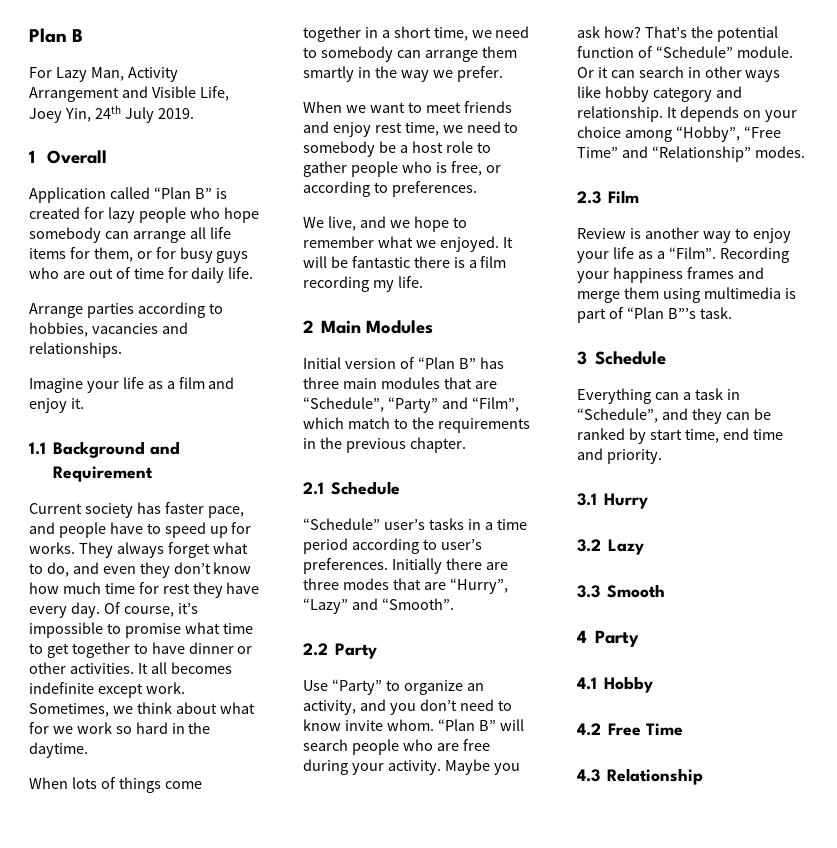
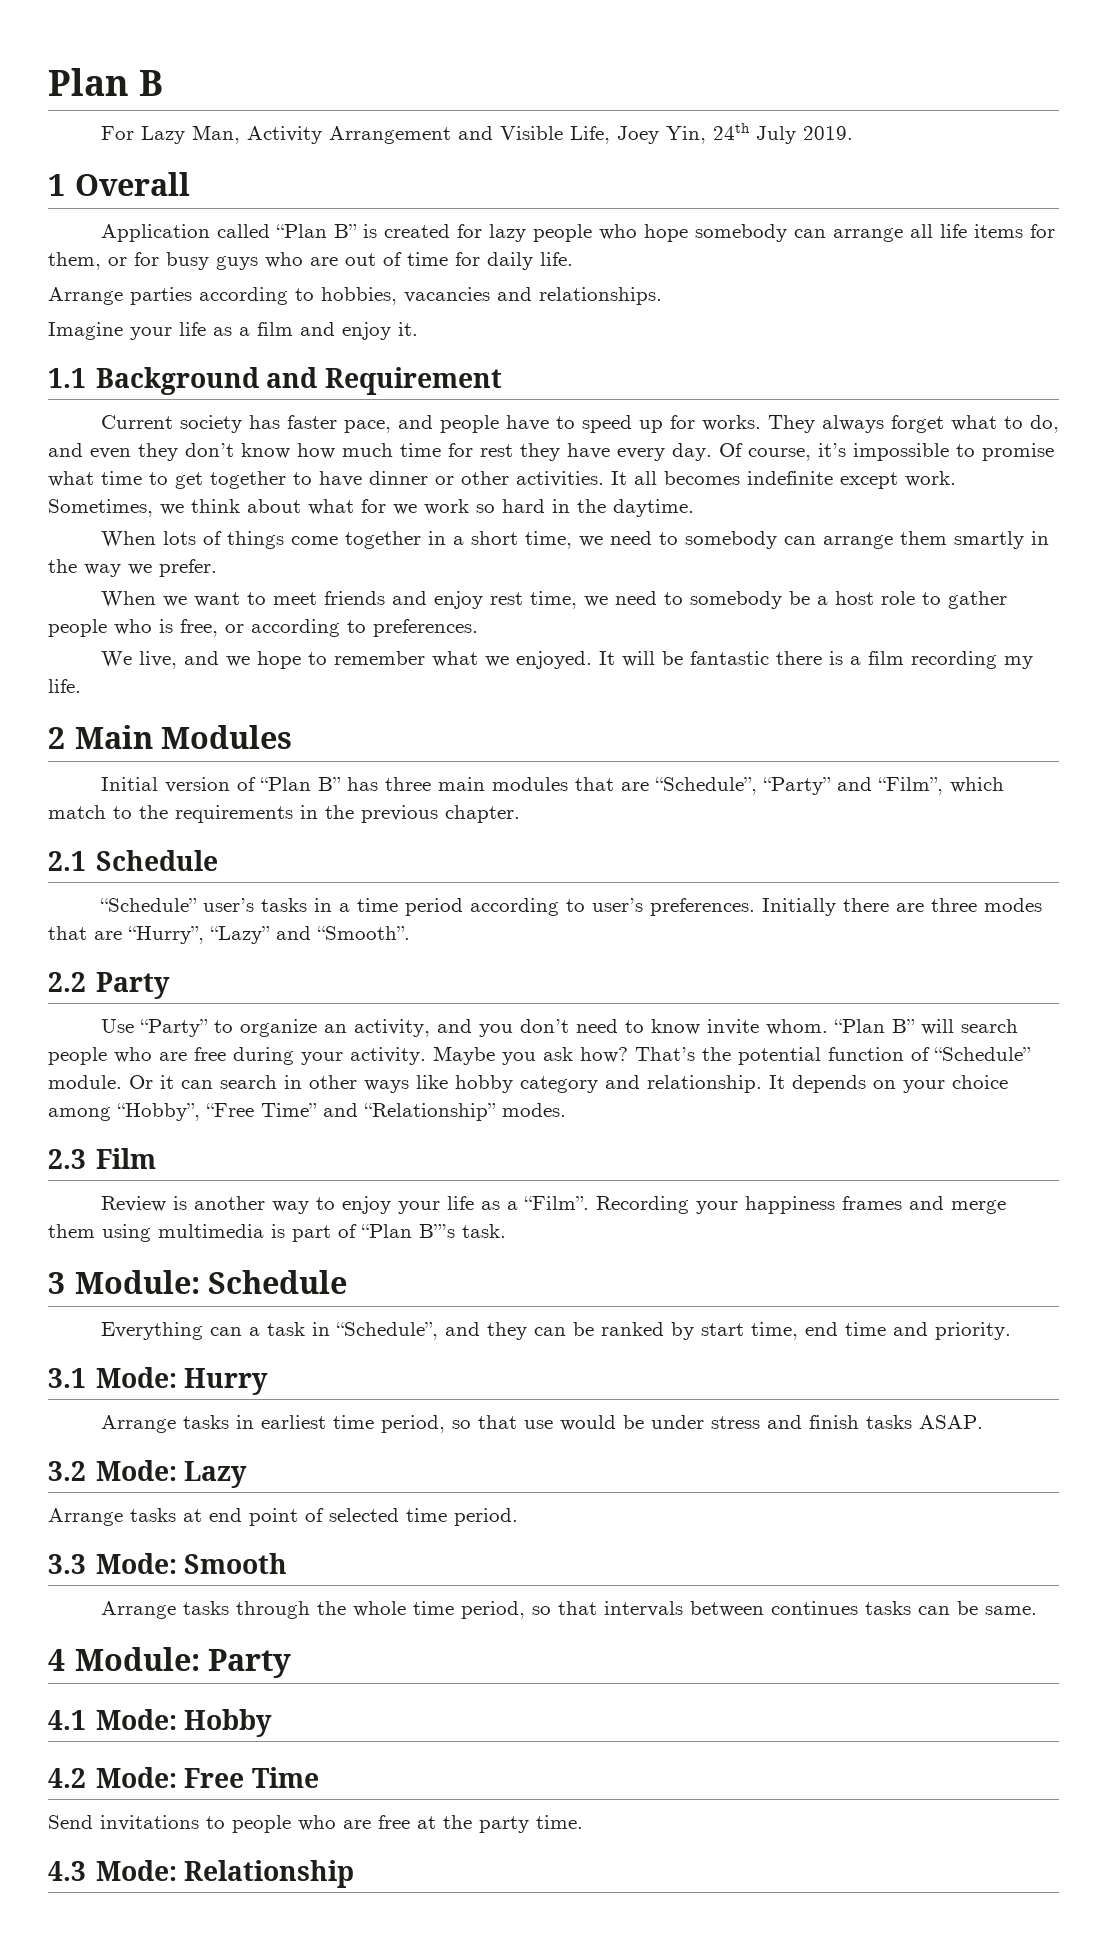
- 3 Schedule
+ 3 Module: Schedule
- 3.1 Hurry
+ 3.1 Mode: Hurry
+ Arrange tasks in earliest time period, so that use would be under stress and finish tasks ASAP.
- 3.2 Lazy
+ 3.2 Mode: Lazy
+ Arrange tasks at end point of selected time period.
- 3.3 Smooth
+ 3.3 Mode: Smooth
+ Arrange tasks through the whole time period, so that intervals between continues tasks can be same.
- 4 Party
+ 4 Module: Party
- 4.1 Hobby
+ 4.1 Mode: Hobby
- 4.2 Free Time
+ 4.2 Mode: Free Time
+ Send invitations to people who are free at the party time.
- 4.3 Relationship
+ 4.3 Mode: Relationship

